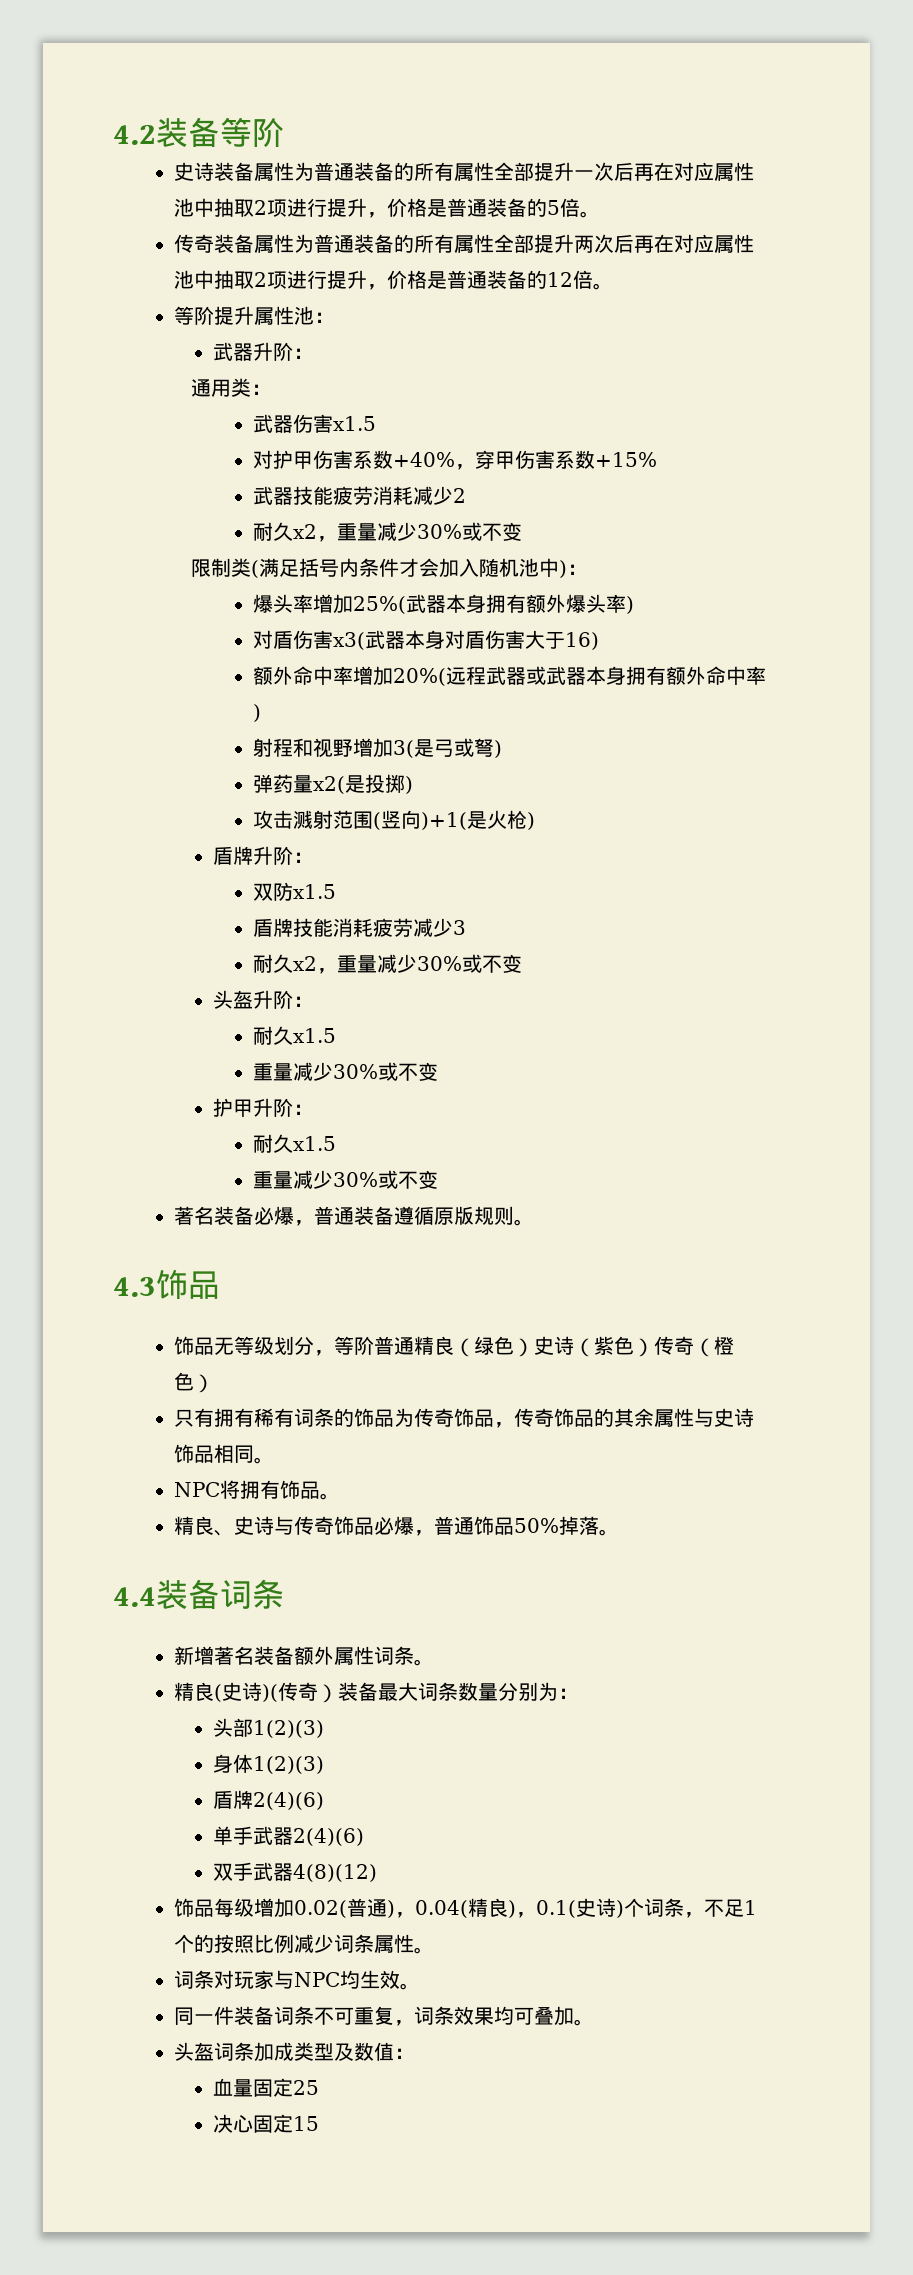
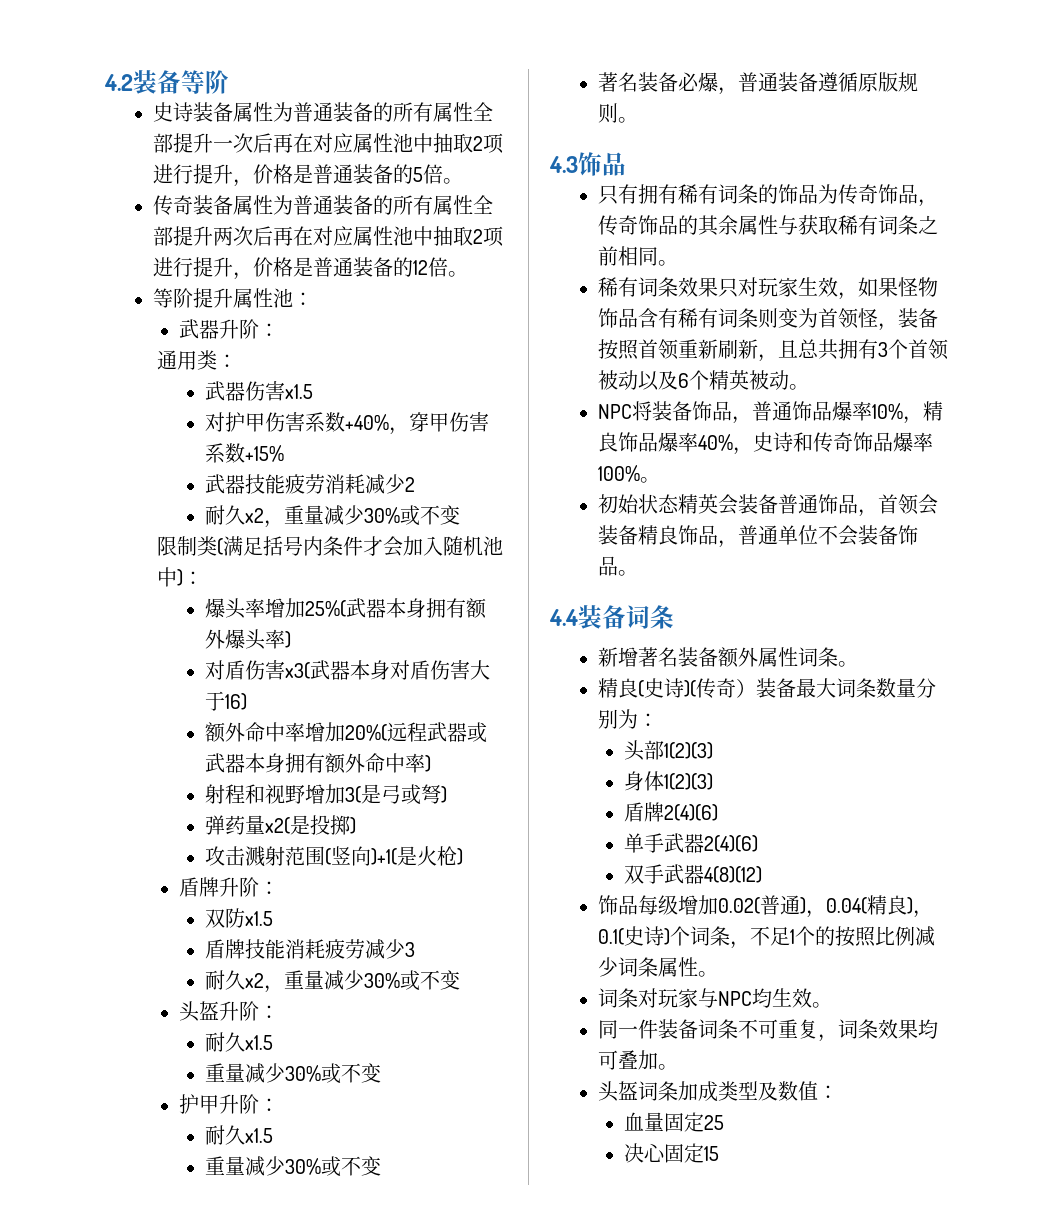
- 饰品无等级划分，等阶普通精良（绿色）史诗（紫色）传奇（橙色）
- 只有拥有稀有词条的饰品为传奇饰品，传奇饰品的其余属性与史诗饰品相同。
- NPC将拥有饰品。
- 精良、史诗与传奇饰品必爆，普通饰品50%掉落。
+ 只有拥有稀有词条的饰品为传奇饰品，传奇饰品的其余属性与获取稀有词条之前相同。
+ 稀有词条效果只对玩家生效，如果怪物饰品含有稀有词条则变为首领怪，装备按照首领重新刷新，且总共拥有3个首领被动以及6个精英被动。
+ NPC将装备饰品，普通饰品爆率10%，精良饰品爆率40%，史诗和传奇饰品爆率100%。
+ 初始状态精英会装备普通饰品，首领会装备精良饰品，普通单位不会装备饰品。

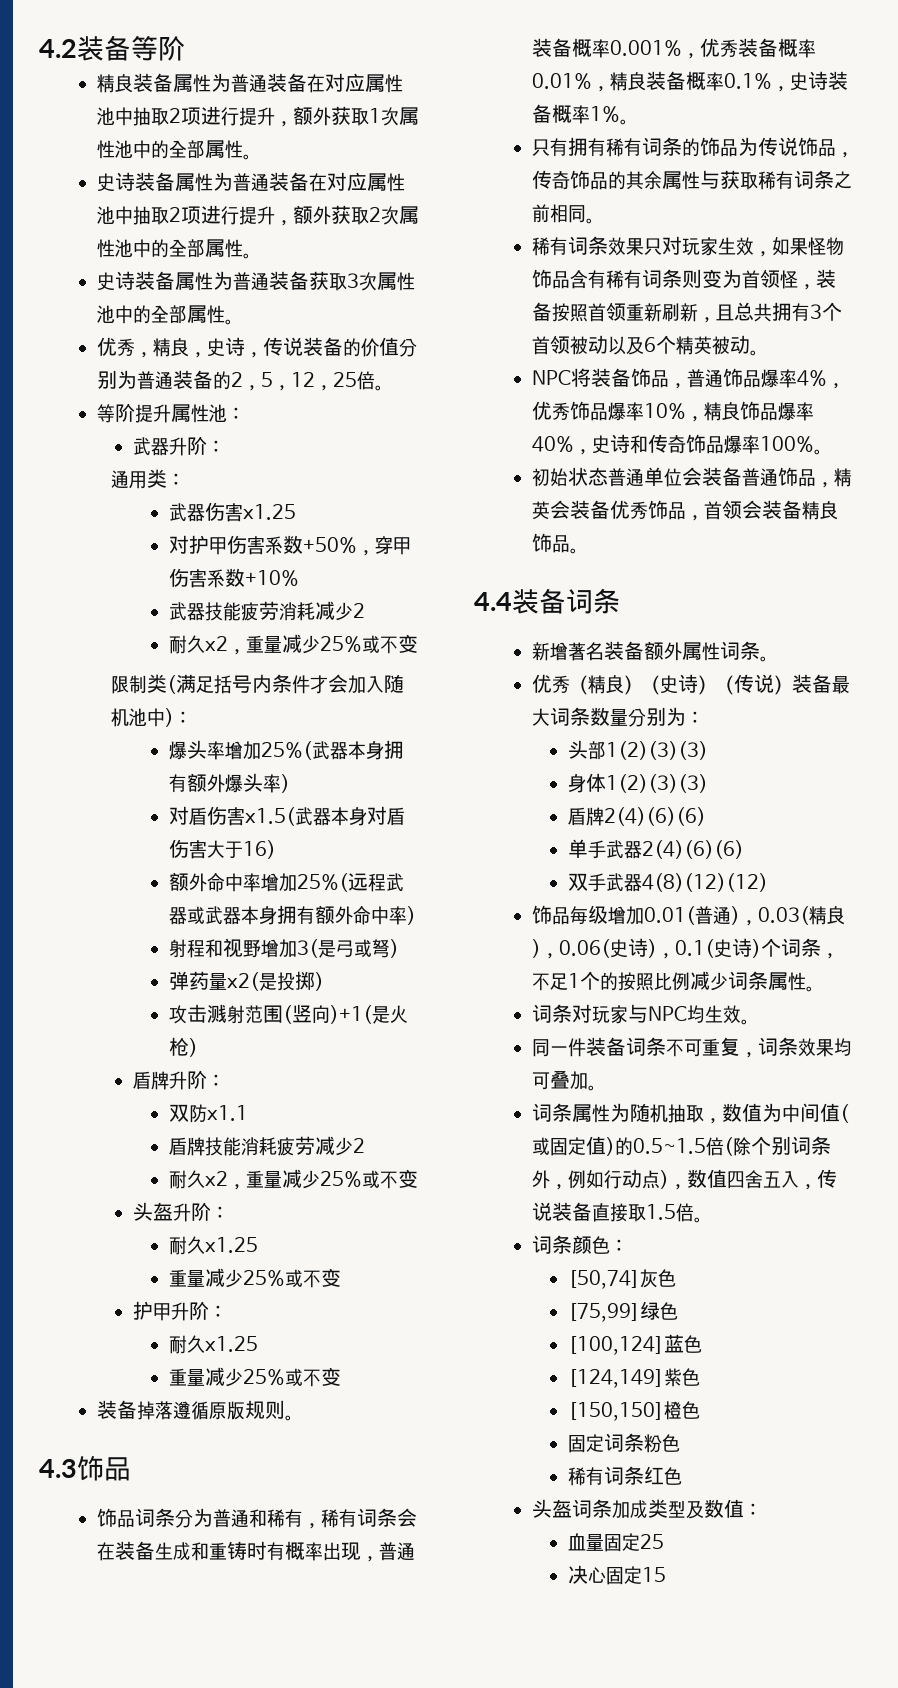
- 史诗装备属性为普通装备的所有属性全部提升一次后再在对应属性池中抽取2项进行提升，价格是普通装备的5倍。
- 传奇装备属性为普通装备的所有属性全部提升两次后再在对应属性池中抽取2项进行提升，价格是普通装备的12倍。
+ 精良装备属性为普通装备在对应属性池中抽取2项进行提升，额外获取1次属性池中的全部属性。
+ 史诗装备属性为普通装备在对应属性池中抽取2项进行提升，额外获取2次属性池中的全部属性。
+ 史诗装备属性为普通装备获取3次属性池中的全部属性。
+ 优秀，精良，史诗，传说装备的价值分别为普通装备的2，5，12，25倍。
- 武器伤害x1.5
+ 武器伤害x1.25
- 对护甲伤害系数+40%，穿甲伤害系数+15%
+ 对护甲伤害系数+50%，穿甲伤害系数+10%
  武器技能疲劳消耗减少2
- 耐久x2，重量减少30%或不变
+ 耐久x2，重量减少25%或不变
- 对盾伤害x3(武器本身对盾伤害大于16)
+ 对盾伤害x1.5(武器本身对盾伤害大于16)
- 额外命中率增加20%(远程武器或武器本身拥有额外命中率)
+ 额外命中率增加25%(远程武器或武器本身拥有额外命中率)
- 双防x1.5
+ 双防x1.1
- 盾牌技能消耗疲劳减少3
- 耐久x2，重量减少30%或不变
+ 盾牌技能消耗疲劳减少2
+ 耐久x2，重量减少25%或不变
  头盔升阶：
- 耐久x1.5
- 重量减少30%或不变
+ 耐久x1.25
+ 重量减少25%或不变
  护甲升阶：
- 耐久x1.5
- 重量减少30%或不变
- 著名装备必爆，普通装备遵循原版规则。
+ 耐久x1.25
+ 重量减少25%或不变
+ 装备掉落遵循原版规则。
+ 饰品词条分为普通和稀有，稀有词条会在装备生成和重铸时有概率出现，普通装备概率0.001%，优秀装备概率0.01%，精良装备概率0.1%，史诗装备概率1%。
- 只有拥有稀有词条的饰品为传奇饰品，传奇饰品的其余属性与获取稀有词条之前相同。
+ 只有拥有稀有词条的饰品为传说饰品，传奇饰品的其余属性与获取稀有词条之前相同。
- NPC将装备饰品，普通饰品爆率10%，精良饰品爆率40%，史诗和传奇饰品爆率100%。
+ NPC将装备饰品，普通饰品爆率4%，优秀饰品爆率10%，精良饰品爆率40%，史诗和传奇饰品爆率100%。
- 初始状态精英会装备普通饰品，首领会装备精良饰品，普通单位不会装备饰品。
+ 初始状态普通单位会装备普通饰品，精英会装备优秀饰品，首领会装备精良饰品。
- 精良(史诗)(传奇）装备最大词条数量分别为：
+ 优秀（精良）（史诗）（传说）装备最大词条数量分别为：
- 头部1(2)(3)
+ 头部1(2)(3)(3)
- 身体1(2)(3)
- 盾牌2(4)(6)
+ 身体1(2)(3)(3)
+ 盾牌2(4)(6)(6)
- 单手武器2(4)(6)
+ 单手武器2(4)(6)(6)
- 双手武器4(8)(12)
+ 双手武器4(8)(12)(12)
- 饰品每级增加0.02(普通)，0.04(精良)，0.1(史诗)个词条，不足1个的按照比例减少词条属性。
+ 饰品每级增加0.01(普通)，0.03(精良)，0.06(史诗)，0.1(史诗)个词条，不足1个的按照比例减少词条属性。
+ 词条属性为随机抽取，数值为中间值(或固定值)的0.5~1.5倍(除个别词条外，例如行动点)，数值四舍五入，传说装备直接取1.5倍。
+ 词条颜色：
+ [50,74]灰色
+ [75,99]绿色
+ [100,124]蓝色
+ [124,149]紫色
+ [150,150]橙色
+ 固定词条粉色
+ 稀有词条红色

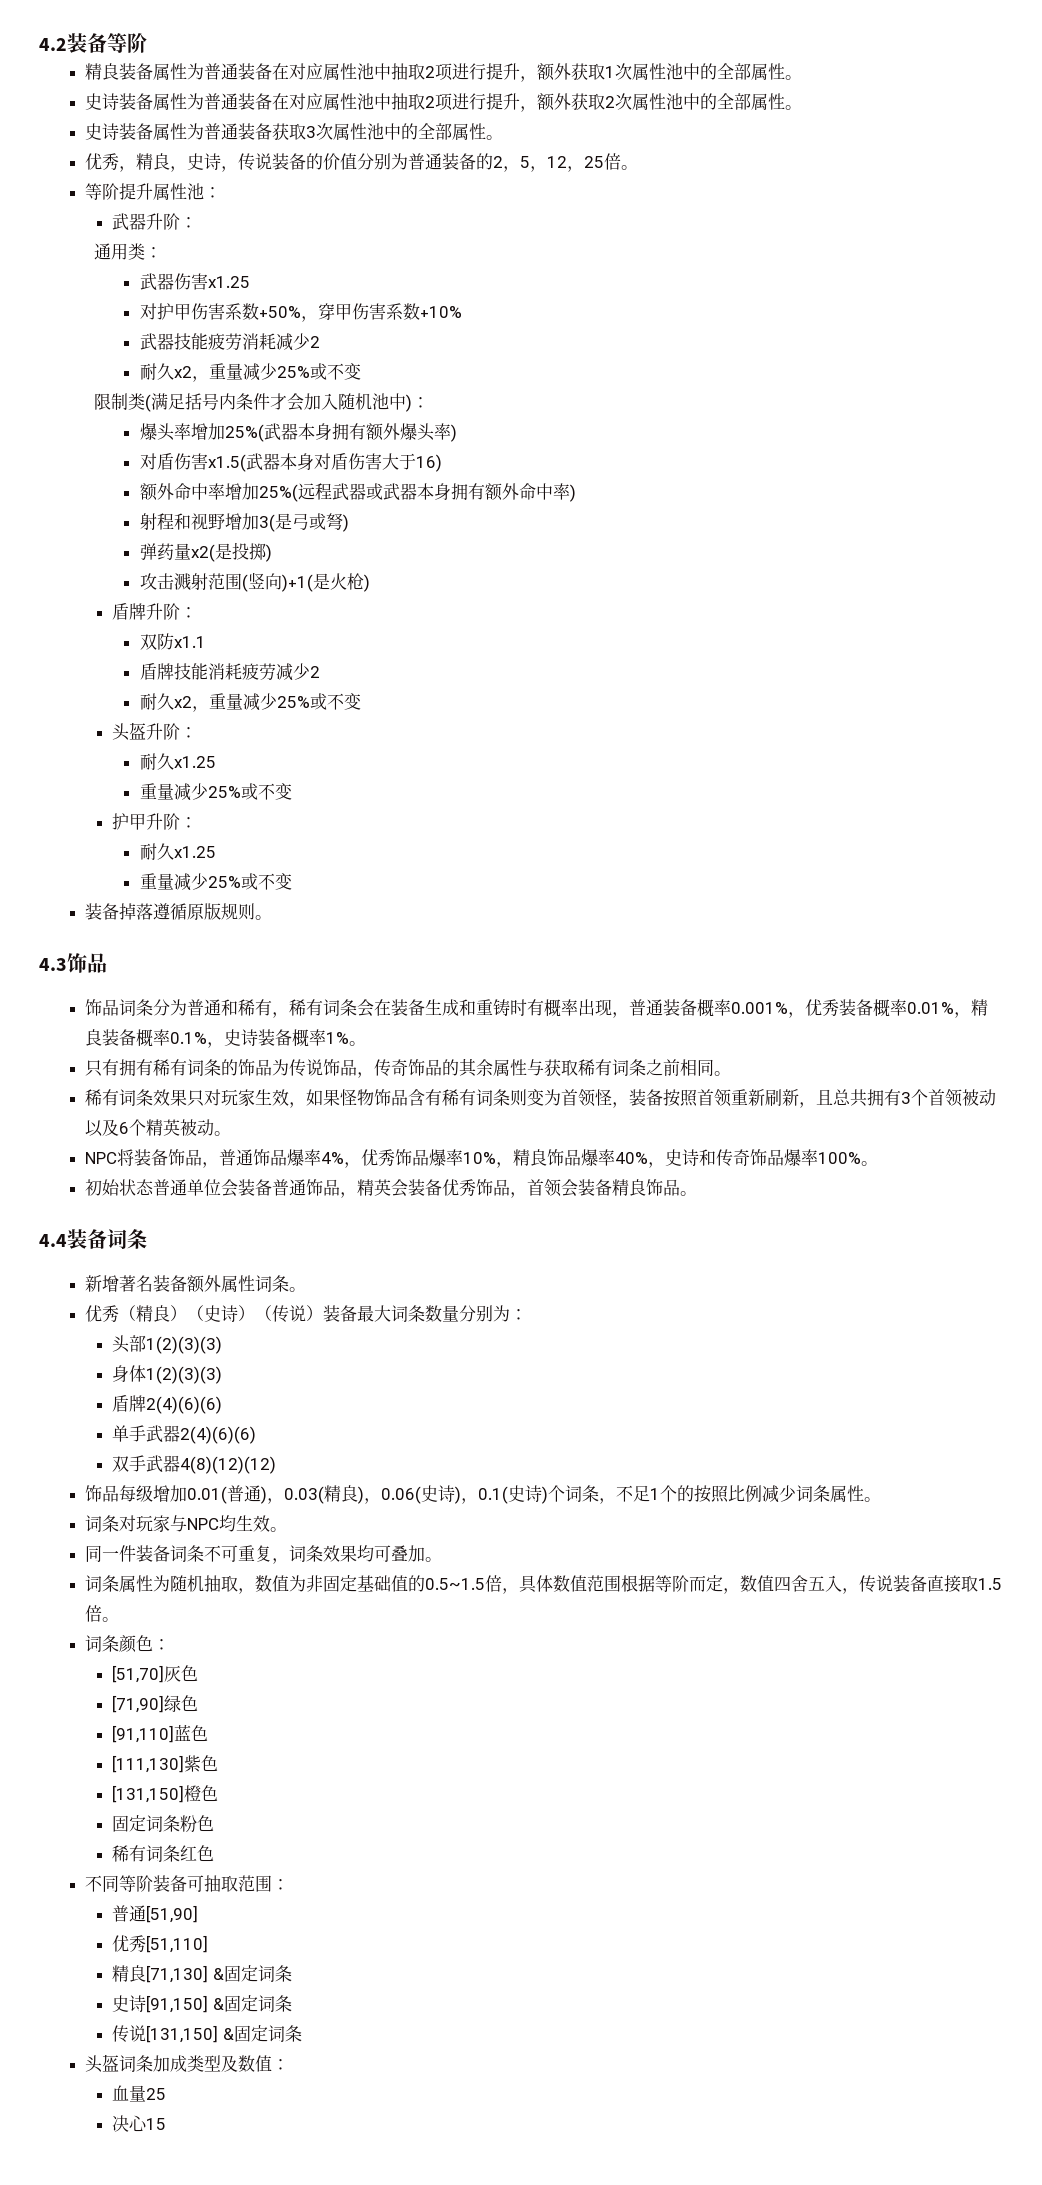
- 词条属性为随机抽取，数值为中间值(或固定值)的0.5~1.5倍(除个别词条外，例如行动点)，数值四舍五入，传说装备直接取1.5倍。
+ 词条属性为随机抽取，数值为非固定基础值的0.5~1.5倍，具体数值范围根据等阶而定，数值四舍五入，传说装备直接取1.5倍。
- [50,74]灰色
+ [51,70]灰色
- [75,99]绿色
+ [71,90]绿色
- [100,124]蓝色
+ [91,110]蓝色
- [124,149]紫色
+ [111,130]紫色
- [150,150]橙色
+ [131,150]橙色
+ 不同等阶装备可抽取范围：
+ 普通[51,90]
+ 优秀[51,110]
+ 精良[71,130] &固定词条
+ 史诗[91,150] &固定词条
+ 传说[131,150] &固定词条
- 血量固定25
+ 血量25
- 决心固定15
+ 决心15

